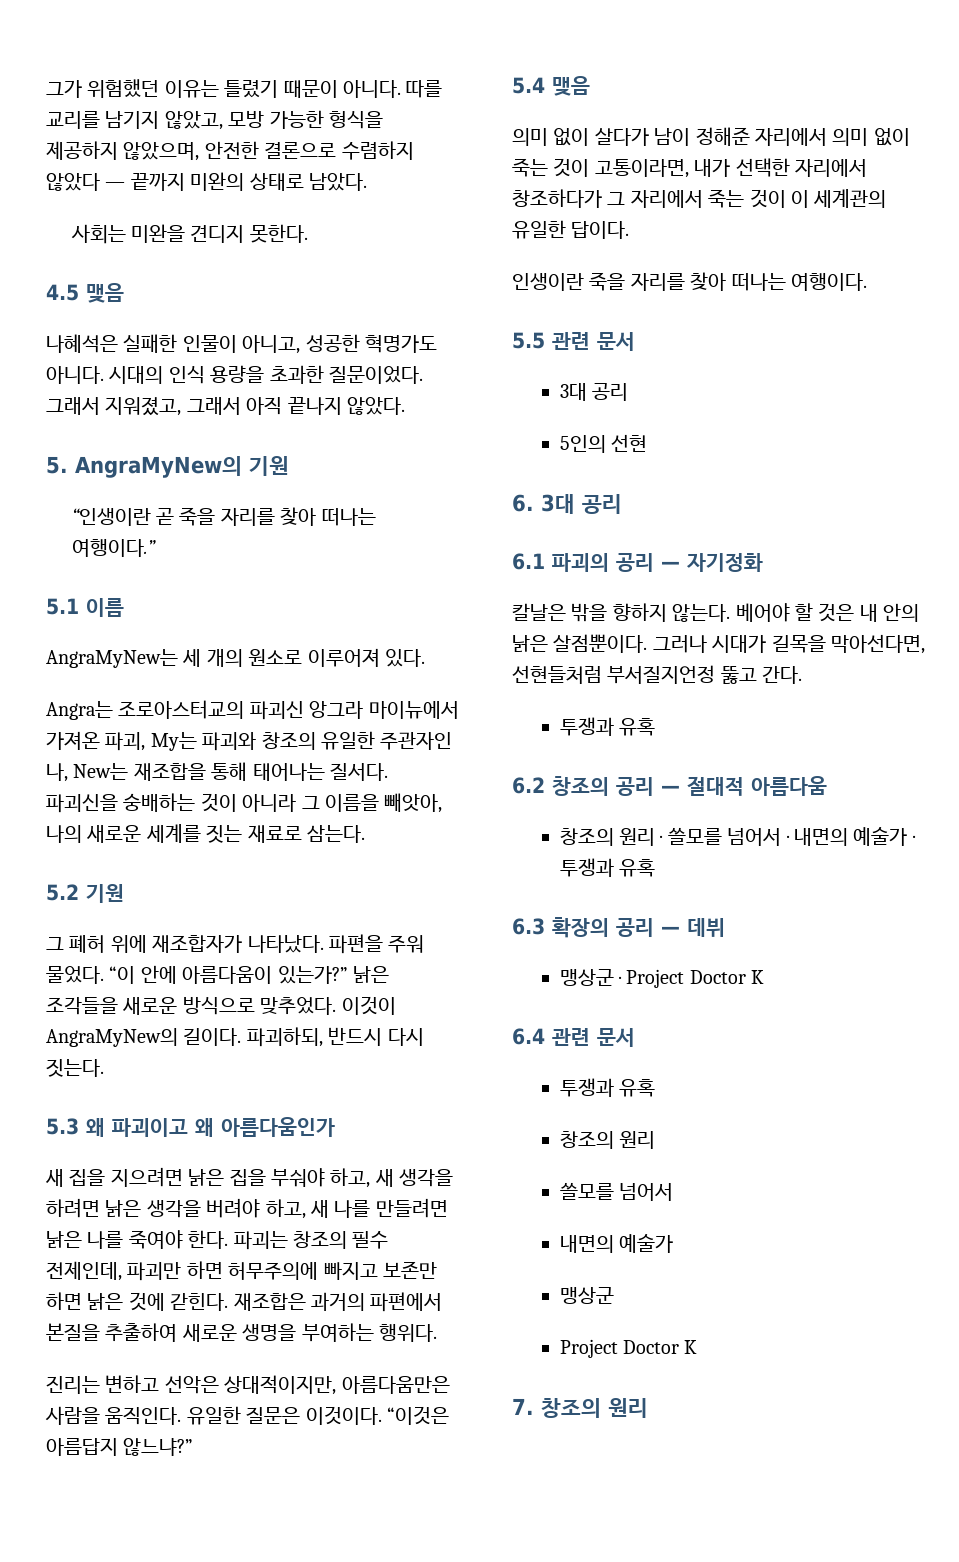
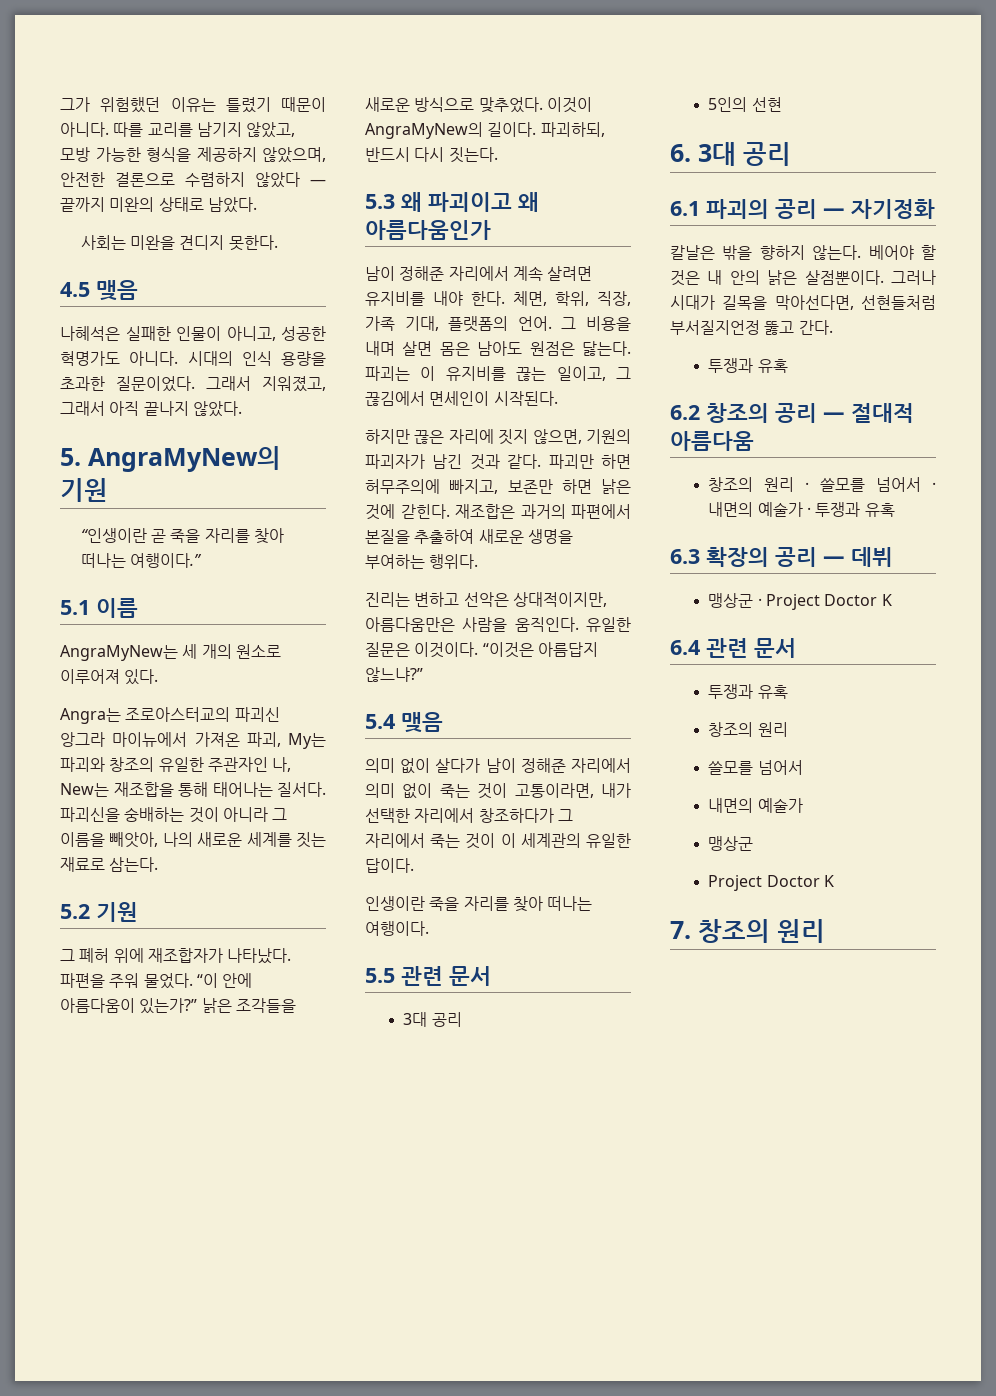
- 새 집을 지으려면 낡은 집을 부숴야 하고, 새 생각을 하려면 낡은 생각을 버려야 하고, 새 나를 만들려면 낡은 나를 죽여야 한다. 파괴는 창조의 필수 전제인데, 파괴만 하면 허무주의에 빠지고 보존만 하면 낡은 것에 갇힌다.
+ 남이 정해준 자리에서 계속 살려면 유지비를 내야 한다. 체면, 학위, 직장, 가족 기대, 플랫폼의 언어. 그 비용을 내며 살면 몸은 남아도 원점은 닳는다. 파괴는 이 유지비를 끊는 일이고, 그 끊김에서 면세인이 시작된다.
+ 하지만 끊은 자리에 짓지 않으면, 기원의 파괴자가 남긴 것과 같다. 파괴만 하면 허무주의에 빠지고, 보존만 하면 낡은 것에 갇힌다.

